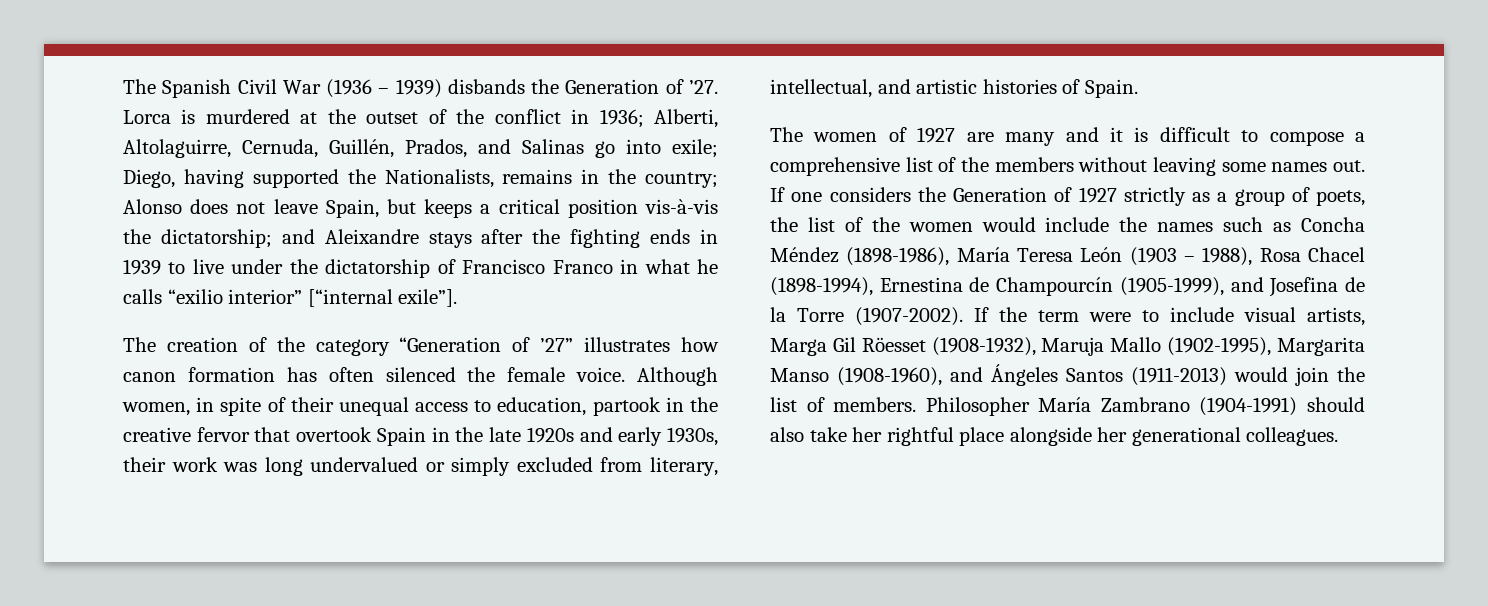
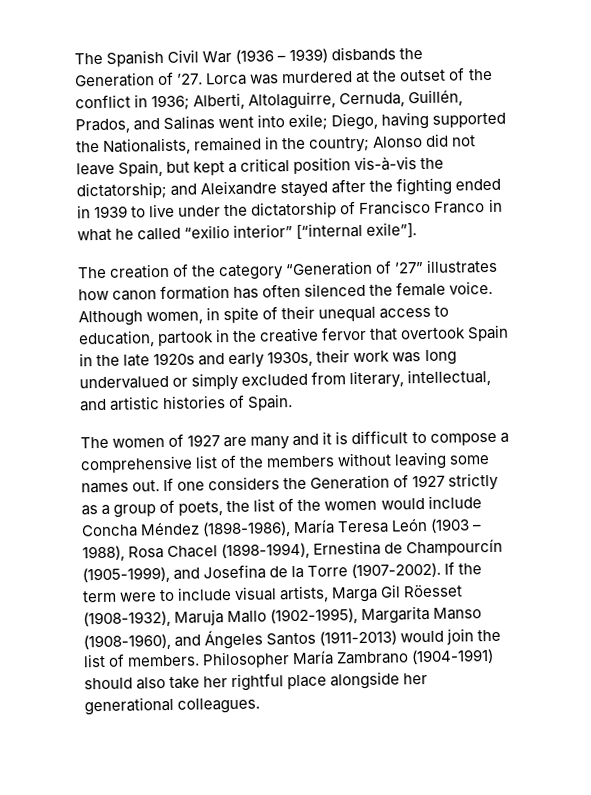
- Lorca is murdered at the outset of the conflict in 1936; Alberti, Altolaguirre, Cernuda, Guillén, Prados, and Salinas go into exile; Diego, having supported the Nationalists, remains in the country; Alonso does not leave Spain, but keeps a critical position vis-à-vis the dictatorship; and Aleixandre stays after the fighting ends in 1939 to live under the dictatorship of Francisco Franco in what he calls “exilio interior” [“internal exile”].
+ Lorca was murdered at the outset of the conflict in 1936; Alberti, Altolaguirre, Cernuda, Guillén, Prados, and Salinas went into exile; Diego, having supported the Nationalists, remained in the country; Alonso did not leave Spain, but kept a critical position vis-à-vis the dictatorship; and Aleixandre stayed after the fighting ended in 1939 to live under the dictatorship of Francisco Franco in what he called “exilio interior” [“internal exile”].
- If one considers the Generation of 1927 strictly as a group of poets, the list of the women would include the names such as Concha Méndez (1898-1986), María Teresa León (1903 – 1988), Rosa Chacel (1898-1994), Ernestina de Champourcín (1905-1999), and Josefina de la Torre (1907-2002).
+ If one considers the Generation of 1927 strictly as a group of poets, the list of the women would include Concha Méndez (1898-1986), María Teresa León (1903 – 1988), Rosa Chacel (1898-1994), Ernestina de Champourcín (1905-1999), and Josefina de la Torre (1907-2002).

